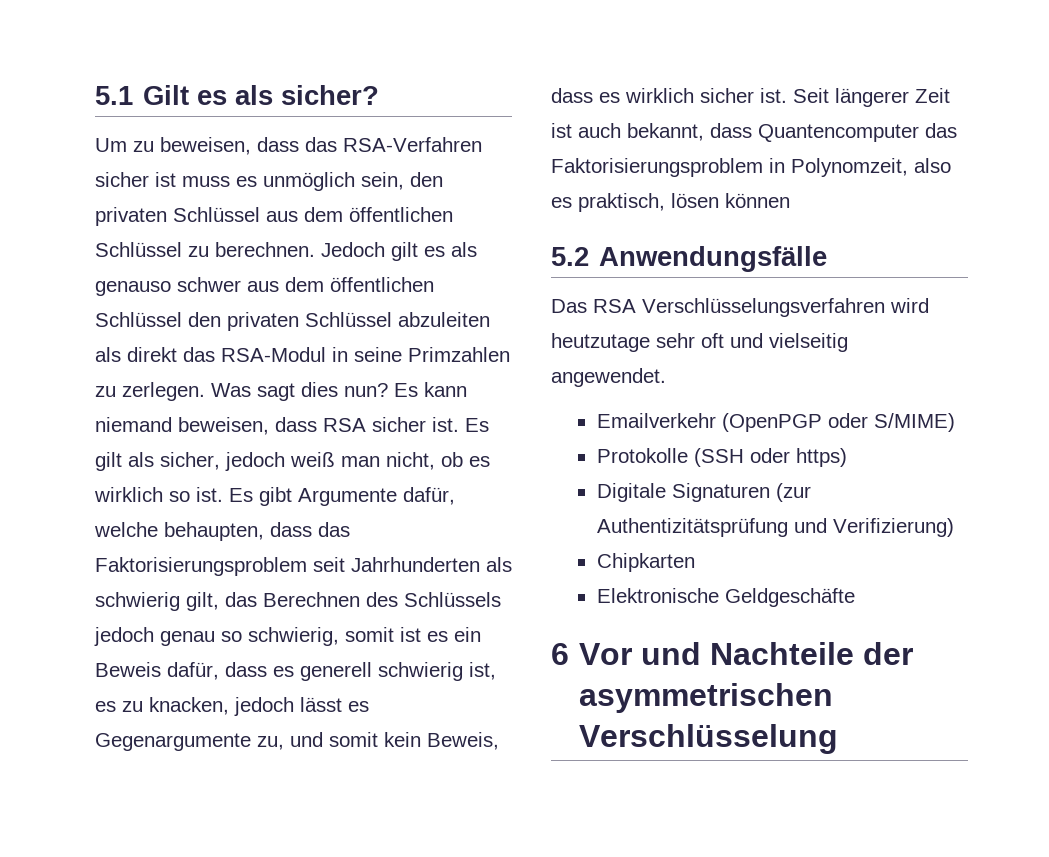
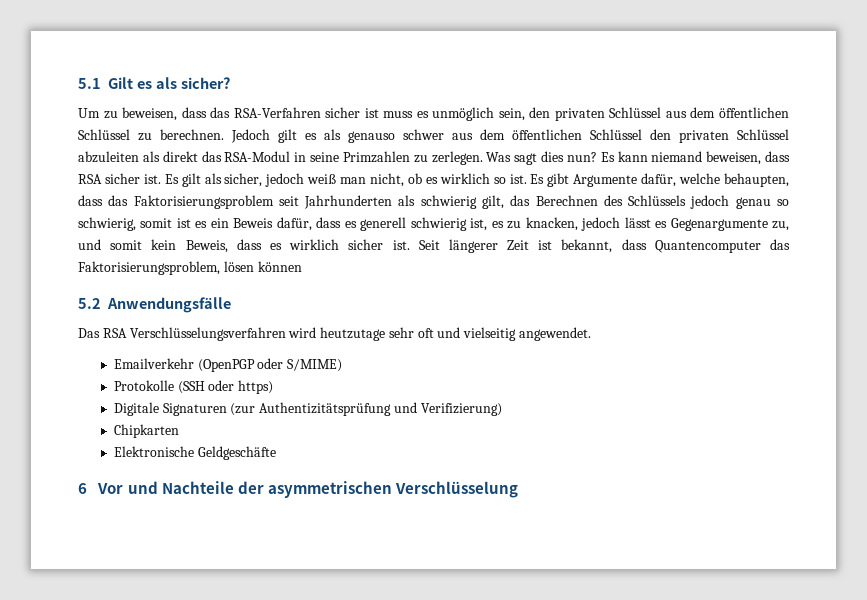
- Seit längerer Zeit ist auch bekannt, dass Quantencomputer das Faktorisierungsproblem in Polynomzeit, also es praktisch, lösen können
+ Seit längerer Zeit ist bekannt, dass Quantencomputer das Faktorisierungsproblem, lösen können

